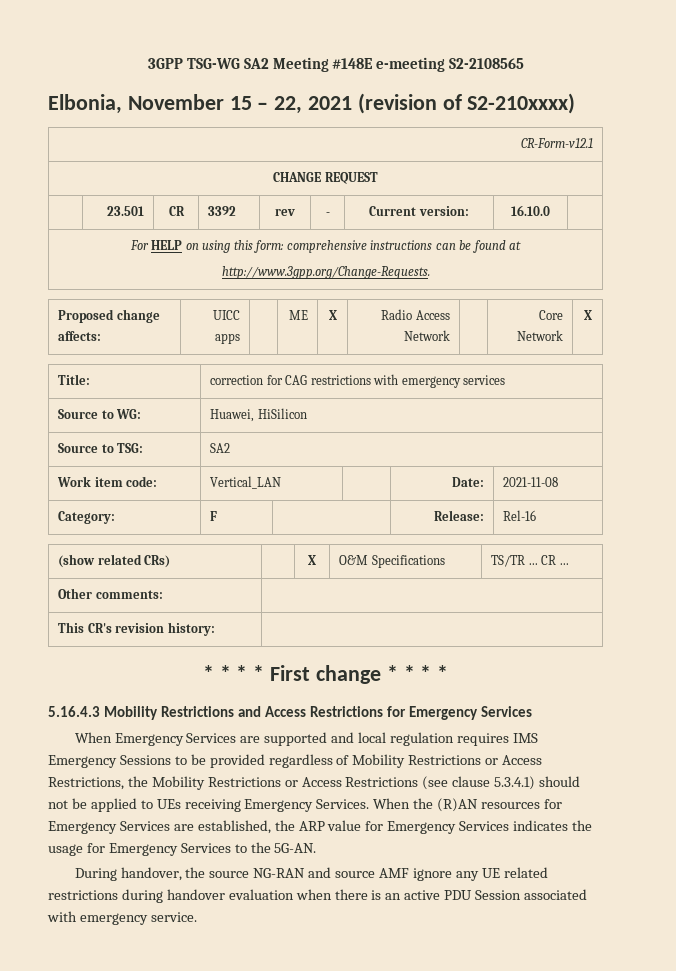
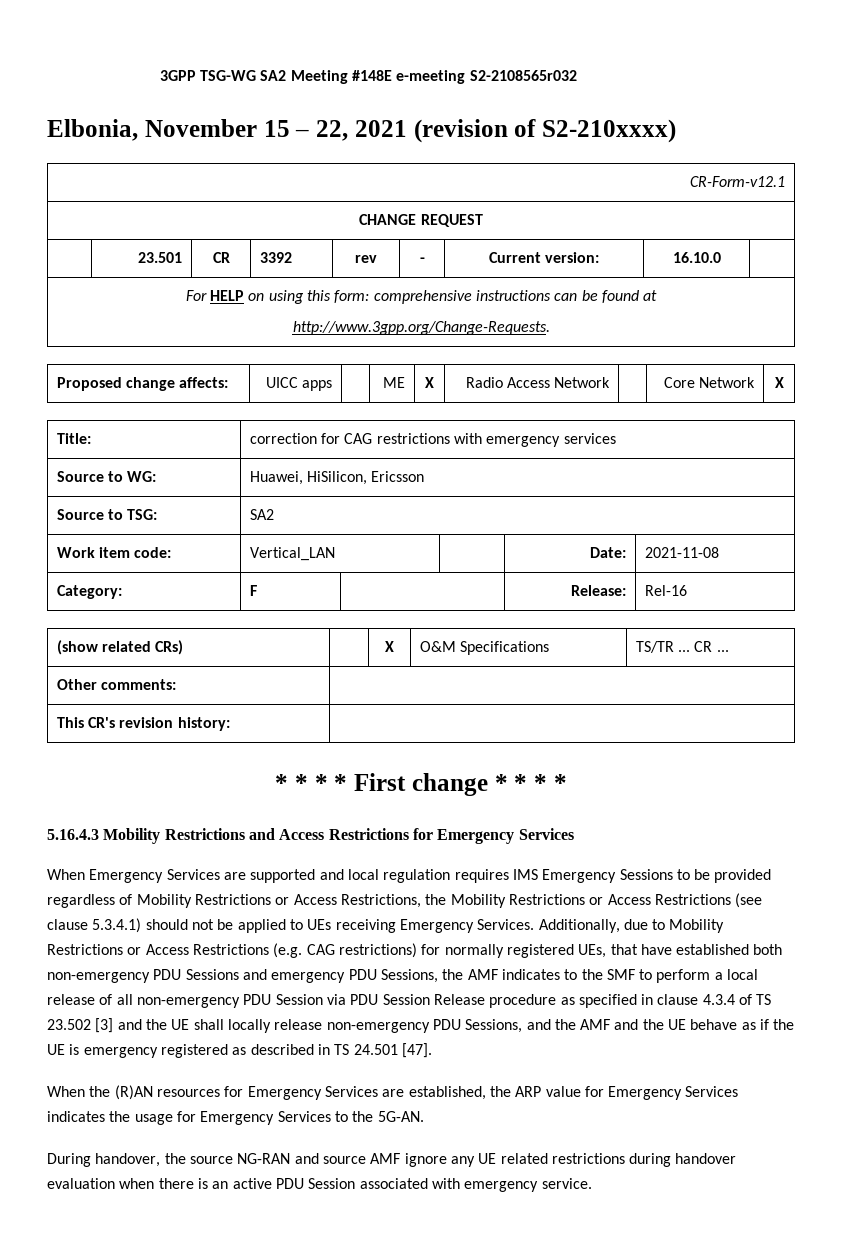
- 3GPP TSG-WG SA2 Meeting #148E e-meeting S2-2108565
+ 3GPP TSG-WG SA2 Meeting #148E e-meeting S2-2108565r032
- Source to WG: | Huawei, HiSilicon
+ Source to WG: | Huawei, HiSilicon, Ericsson
- When Emergency Services are supported and local regulation requires IMS Emergency Sessions to be provided regardless of Mobility Restrictions or Access Restrictions, the Mobility Restrictions or Access Restrictions (see clause 5.3.4.1) should not be applied to UEs receiving Emergency Services. When the (R)AN resources for Emergency Services are established, the ARP value for Emergency Services indicates the usage for Emergency Services to the 5G-AN.
+ When Emergency Services are supported and local regulation requires IMS Emergency Sessions to be provided regardless of Mobility Restrictions or Access Restrictions, the Mobility Restrictions or Access Restrictions (see clause 5.3.4.1) should not be applied to UEs receiving Emergency Services. Additionally, due to Mobility Restrictions or Access Restrictions (e.g. CAG restrictions) for normally registered UEs, that have established both non-emergency PDU Sessions and emergency PDU Sessions, the AMF indicates to the SMF to perform a local release of all non-emergency PDU Session via PDU Session Release procedure as specified in clause 4.3.4 of TS 23.502 [3] and the UE shall locally release non-emergency PDU Sessions, and the AMF and the UE behave as if the UE is emergency registered as described in TS 24.501 [47].
+ When the (R)AN resources for Emergency Services are established, the ARP value for Emergency Services indicates the usage for Emergency Services to the 5G-AN.

